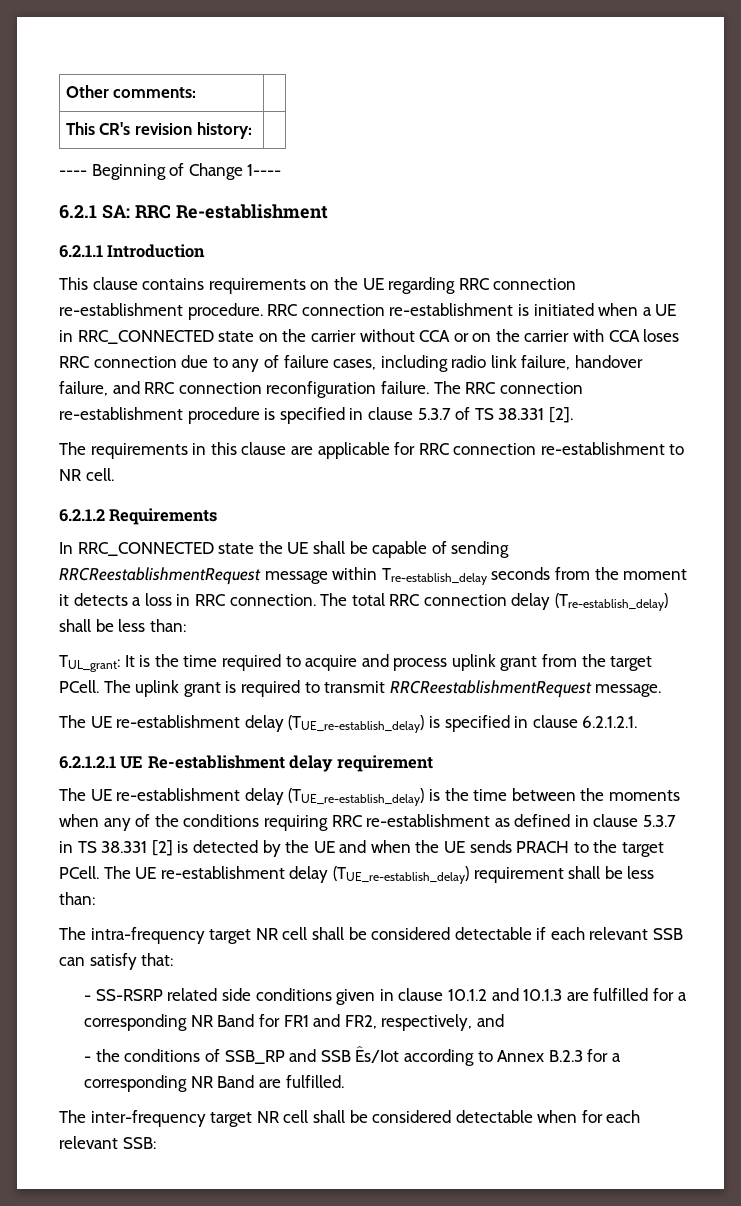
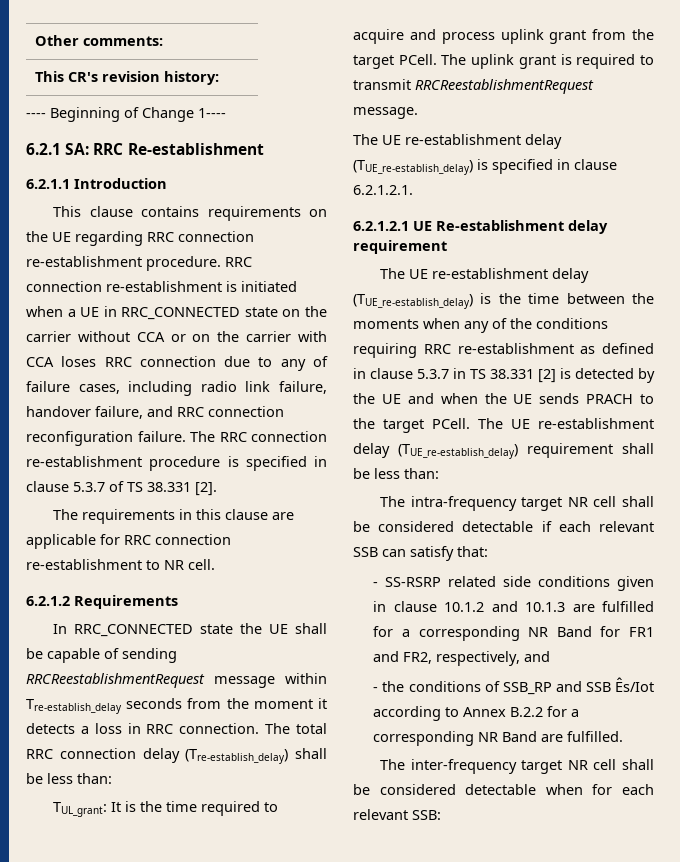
- - the conditions of SSB_RP and SSB Ês/Iot according to Annex B.2.3 for a corresponding NR Band are fulfilled.
+ - the conditions of SSB_RP and SSB Ês/Iot according to Annex B.2.2 for a corresponding NR Band are fulfilled.

